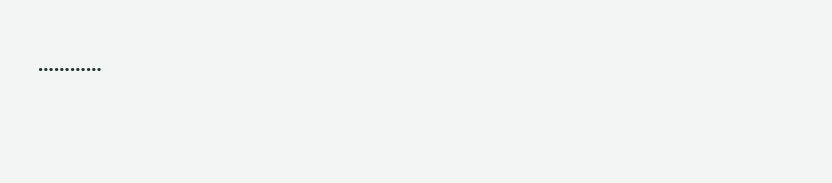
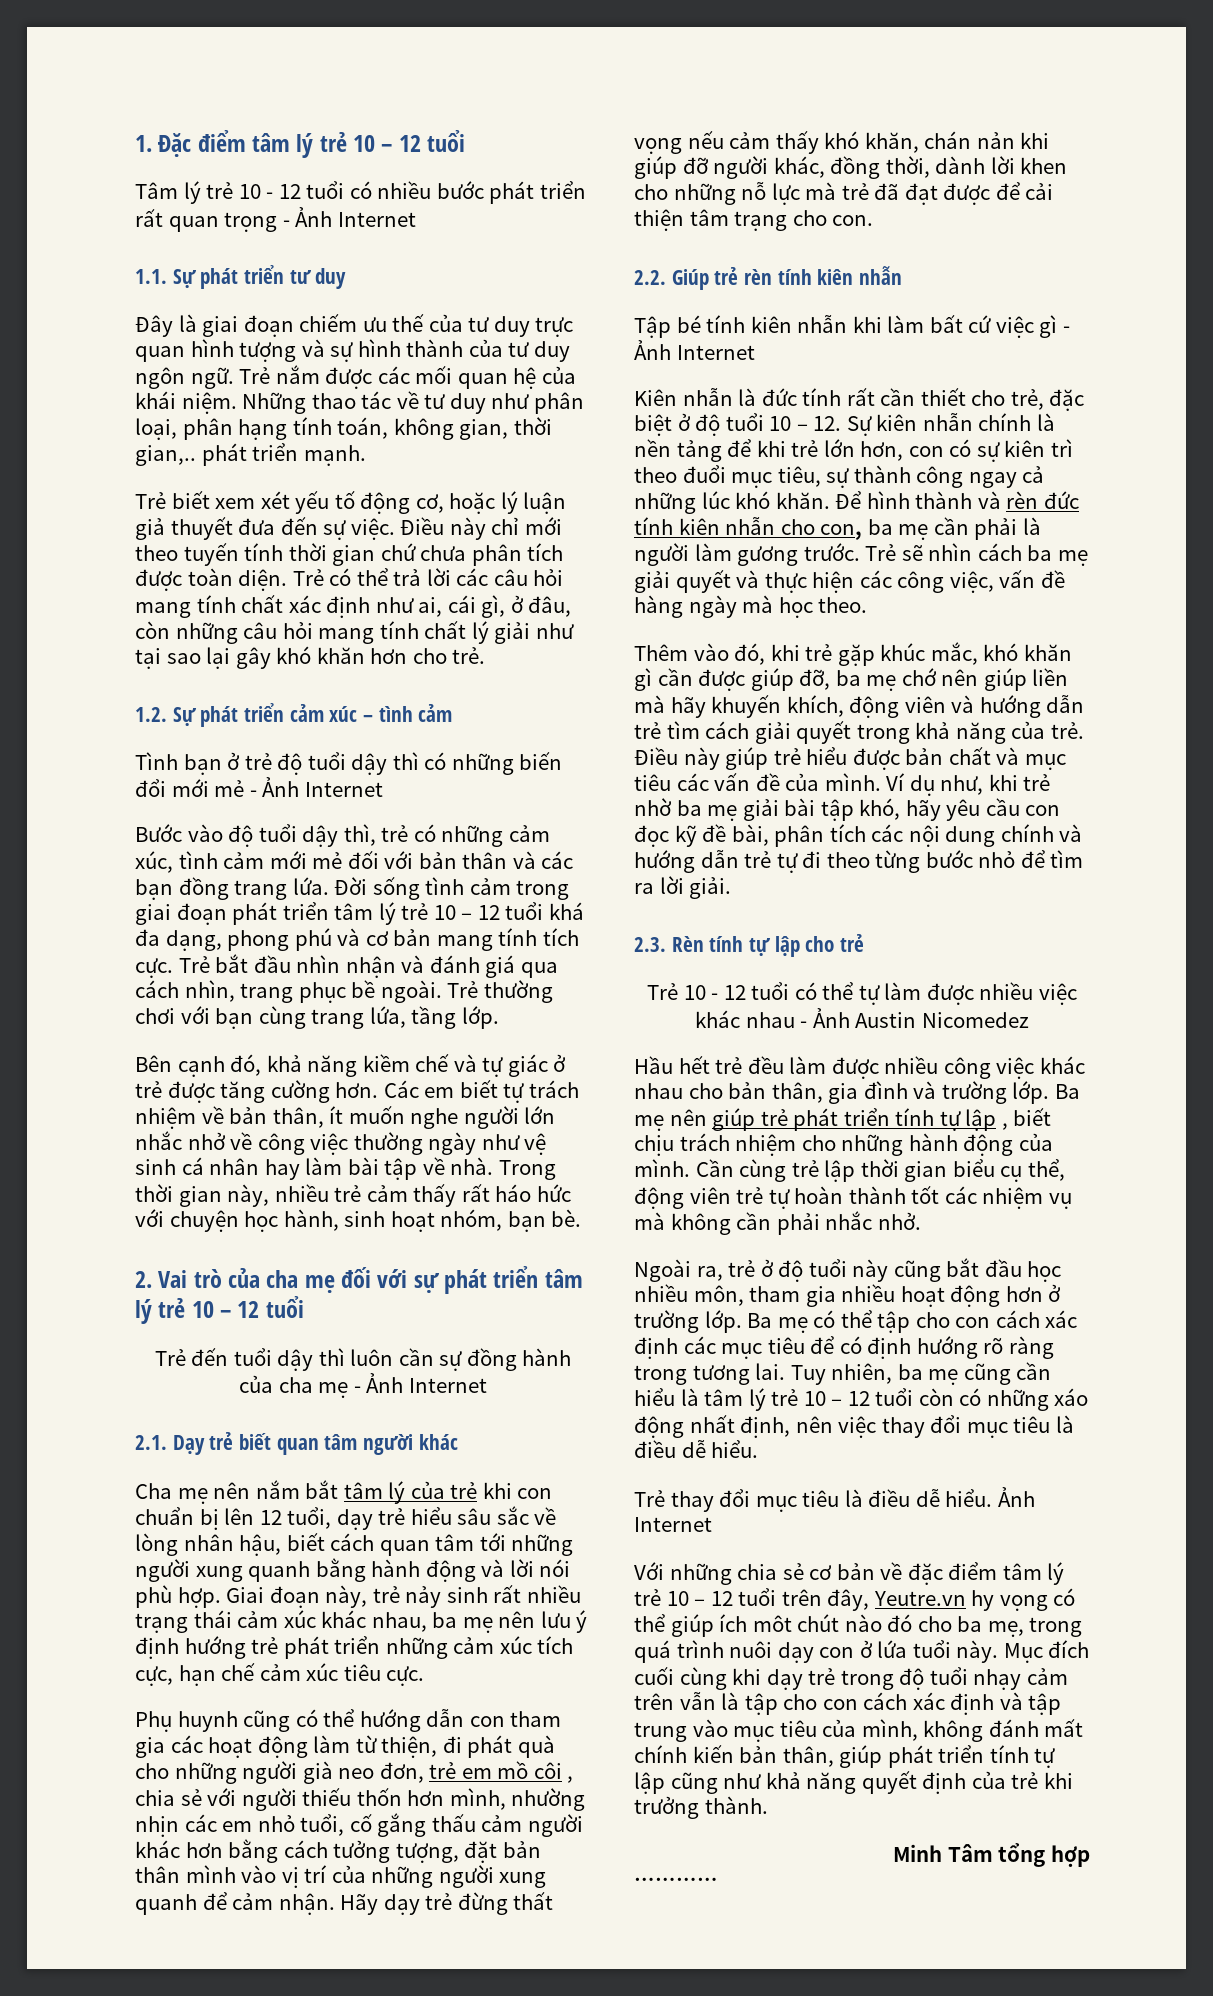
+ 1. Đặc điểm tâm lý trẻ 10 – 12 tuổi
+ Tâm lý trẻ 10 - 12 tuổi có nhiều bước phát triển rất quan trọng - Ảnh Internet
+ 1.1. Sự phát triển tư duy
+ Đây là giai đoạn chiếm ưu thế của tư duy trực quan hình tượng và sự hình thành của tư duy ngôn ngữ. Trẻ nắm được các mối quan hệ của khái niệm. Những thao tác về tư duy như phân loại, phân hạng tính toán, không gian, thời gian,.. phát triển mạnh.
+ Trẻ biết xem xét yếu tố động cơ, hoặc lý luận giả thuyết đưa đến sự việc. Điều này chỉ mới theo tuyến tính thời gian chứ chưa phân tích được toàn diện. Trẻ có thể trả lời các câu hỏi mang tính chất xác định như ai, cái gì, ở đâu, còn những câu hỏi mang tính chất lý giải như tại sao lại gây khó khăn hơn cho trẻ.
+ 1.2. Sự phát triển cảm xúc – tình cảm
+ Tình bạn ở trẻ độ tuổi dậy thì có những biến đổi mới mẻ - Ảnh Internet
+ Bước vào độ tuổi dậy thì, trẻ có những cảm xúc, tình cảm mới mẻ đối với bản thân và các bạn đồng trang lứa. Đời sống tình cảm trong giai đoạn phát triển tâm lý trẻ 10 – 12 tuổi khá đa dạng, phong phú và cơ bản mang tính tích cực. Trẻ bắt đầu nhìn nhận và đánh giá qua cách nhìn, trang phục bề ngoài. Trẻ thường chơi với bạn cùng trang lứa, tầng lớp.
+ Bên cạnh đó, khả năng kiềm chế và tự giác ở trẻ được tăng cường hơn. Các em biết tự trách nhiệm về bản thân, ít muốn nghe người lớn nhắc nhở về công việc thường ngày như vệ sinh cá nhân hay làm bài tập về nhà. Trong thời gian này, nhiều trẻ cảm thấy rất háo hức với chuyện học hành, sinh hoạt nhóm, bạn bè.
+ 2. Vai trò của cha mẹ đối với sự phát triển tâm lý trẻ 10 – 12 tuổi
+ Trẻ đến tuổi dậy thì luôn cần sự đồng hành của cha mẹ - Ảnh Internet
+ 2.1. Dạy trẻ biết quan tâm người khác
+ Cha mẹ nên nắm bắt tâm lý của trẻ khi con chuẩn bị lên 12 tuổi, dạy trẻ hiểu sâu sắc về lòng nhân hậu, biết cách quan tâm tới những người xung quanh bằng hành động và lời nói phù hợp. Giai đoạn này, trẻ nảy sinh rất nhiều trạng thái cảm xúc khác nhau, ba mẹ nên lưu ý định hướng trẻ phát triển những cảm xúc tích cực, hạn chế cảm xúc tiêu cực.
+ Phụ huynh cũng có thể hướng dẫn con tham gia các hoạt động làm từ thiện, đi phát quà cho những người già neo đơn, trẻ em mồ côi , chia sẻ với người thiếu thốn hơn mình, nhường nhịn các em nhỏ tuổi, cố gắng thấu cảm người khác hơn bằng cách tưởng tượng, đặt bản thân mình vào vị trí của những người xung quanh để cảm nhận. Hãy dạy trẻ đừng thất vọng nếu cảm thấy khó khăn, chán nản khi giúp đỡ người khác, đồng thời, dành lời khen cho những nỗ lực mà trẻ đã đạt được để cải thiện tâm trạng cho con.
+ 2.2. Giúp trẻ rèn tính kiên nhẫn
+ Tập bé tính kiên nhẫn khi làm bất cứ việc gì - Ảnh Internet
+ Kiên nhẫn là đức tính rất cần thiết cho trẻ, đặc biệt ở độ tuổi 10 – 12. Sự kiên nhẫn chính là nền tảng để khi trẻ lớn hơn, con có sự kiên trì theo đuổi mục tiêu, sự thành công ngay cả những lúc khó khăn. Để hình thành và rèn đức tính kiên nhẫn cho con, ba mẹ cần phải là người làm gương trước. Trẻ sẽ nhìn cách ba mẹ giải quyết và thực hiện các công việc, vấn đề hàng ngày mà học theo.
+ Thêm vào đó, khi trẻ gặp khúc mắc, khó khăn gì cần được giúp đỡ, ba mẹ chớ nên giúp liền mà hãy khuyến khích, động viên và hướng dẫn trẻ tìm cách giải quyết trong khả năng của trẻ. Điều này giúp trẻ hiểu được bản chất và mục tiêu các vấn đề của mình. Ví dụ như, khi trẻ nhờ ba mẹ giải bài tập khó, hãy yêu cầu con đọc kỹ đề bài, phân tích các nội dung chính và hướng dẫn trẻ tự đi theo từng bước nhỏ để tìm ra lời giải.
+ 2.3. Rèn tính tự lập cho trẻ
+ Trẻ 10 - 12 tuổi có thể tự làm được nhiều việc khác nhau - Ảnh Austin Nicomedez
+ Hầu hết trẻ đều làm được nhiều công việc khác nhau cho bản thân, gia đình và trường lớp. Ba mẹ nên giúp trẻ phát triển tính tự lập , biết chịu trách nhiệm cho những hành động của mình. Cần cùng trẻ lập thời gian biểu cụ thể, động viên trẻ tự hoàn thành tốt các nhiệm vụ mà không cần phải nhắc nhở.
+ Ngoài ra, trẻ ở độ tuổi này cũng bắt đầu học nhiều môn, tham gia nhiều hoạt động hơn ở trường lớp. Ba mẹ có thể tập cho con cách xác định các mục tiêu để có định hướng rõ ràng trong tương lai. Tuy nhiên, ba mẹ cũng cần hiểu là tâm lý trẻ 10 – 12 tuổi còn có những xáo động nhất định, nên việc thay đổi mục tiêu là điều dễ hiểu.
+ Trẻ thay đổi mục tiêu là điều dễ hiểu. Ảnh Internet
+ Với những chia sẻ cơ bản về đặc điểm tâm lý trẻ 10 – 12 tuổi trên đây, Yeutre.vn hy vọng có thể giúp ích môt chút nào đó cho ba mẹ, trong quá trình nuôi dạy con ở lứa tuổi này. Mục đích cuối cùng khi dạy trẻ trong độ tuổi nhạy cảm trên vẫn là tập cho con cách xác định và tập trung vào mục tiêu của mình, không đánh mất chính kiến bản thân, giúp phát triển tính tự lập cũng như khả năng quyết định của trẻ khi trưởng thành.
+ Minh Tâm tổng hợp

